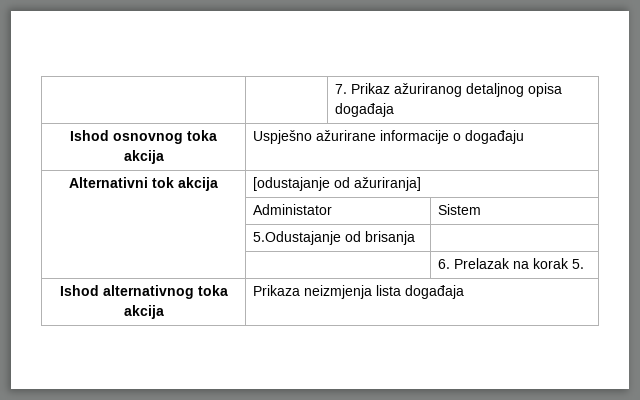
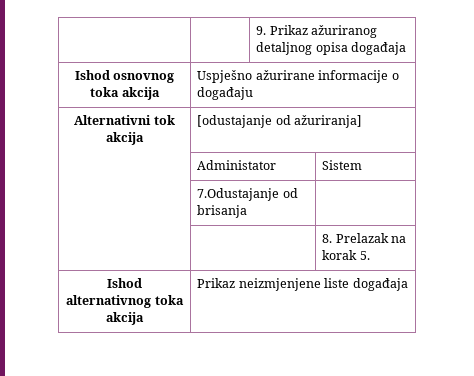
- | | 7. Prikaz ažuriranog detaljnog opisa događaja
+ | | 9. Prikaz ažuriranog detaljnog opisa događaja
- | 5.Odustajanje od brisanja |
+ | 7.Odustajanje od brisanja |
- | | 6. Prelazak na korak 5.
+ | | 8. Prelazak na korak 5.
- Ishod alternativnog toka akcija | Prikaza neizmjenja lista događaja
+ Ishod alternativnog toka akcija | Prikaz neizmjenjene liste događaja

